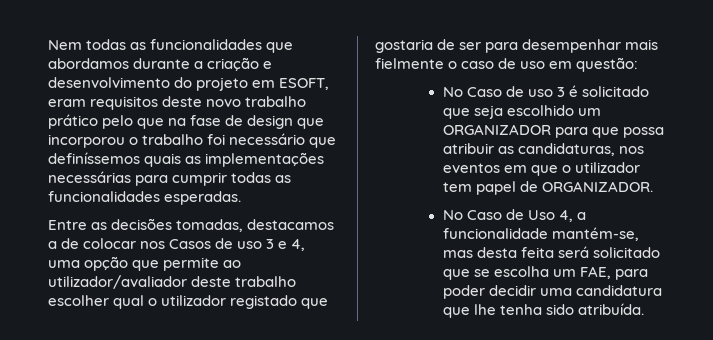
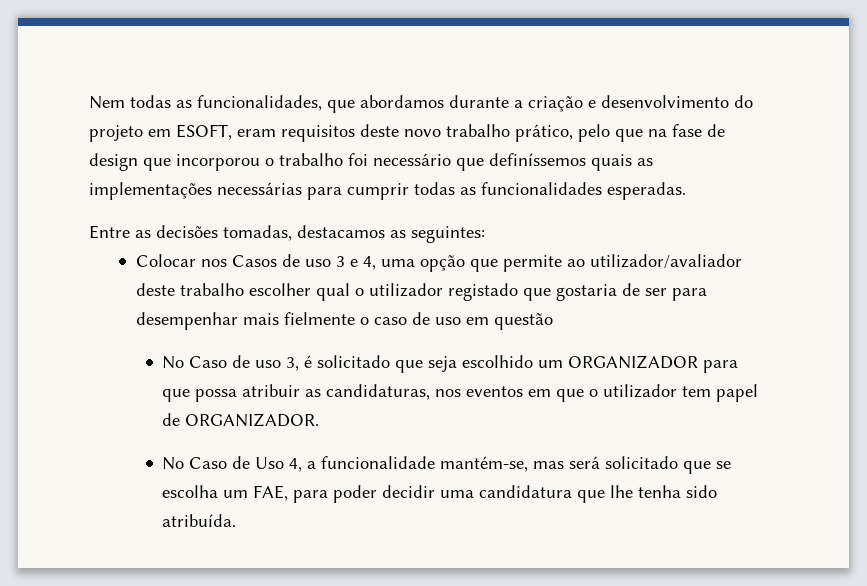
- Nem todas as funcionalidades que abordamos durante a criação e desenvolvimento do projeto em ESOFT, eram requisitos deste novo trabalho prático pelo que na fase de design que incorporou o trabalho foi necessário que definíssemos quais as implementações necessárias para cumprir todas as funcionalidades esperadas.
+ Nem todas as funcionalidades, que abordamos durante a criação e desenvolvimento do projeto em ESOFT, eram requisitos deste novo trabalho prático, pelo que na fase de design que incorporou o trabalho foi necessário que definíssemos quais as implementações necessárias para cumprir todas as funcionalidades esperadas.
- Entre as decisões tomadas, destacamos a de colocar nos Casos de uso 3 e 4, uma opção que permite ao utilizador/avaliador deste trabalho escolher qual o utilizador registado que gostaria de ser para desempenhar mais fielmente o caso de uso em questão:
+ Entre as decisões tomadas, destacamos as seguintes:
+ Colocar nos Casos de uso 3 e 4, uma opção que permite ao utilizador/avaliador deste trabalho escolher qual o utilizador registado que gostaria de ser para desempenhar mais fielmente o caso de uso em questão
- No Caso de uso 3 é solicitado que seja escolhido um ORGANIZADOR para que possa atribuir as candidaturas, nos eventos em que o utilizador tem papel de ORGANIZADOR.
+ No Caso de uso 3, é solicitado que seja escolhido um ORGANIZADOR para que possa atribuir as candidaturas, nos eventos em que o utilizador tem papel de ORGANIZADOR.
- No Caso de Uso 4, a funcionalidade mantém-se, mas desta feita será solicitado que se escolha um FAE, para poder decidir uma candidatura que lhe tenha sido atribuída.
+ No Caso de Uso 4, a funcionalidade mantém-se, mas será solicitado que se escolha um FAE, para poder decidir uma candidatura que lhe tenha sido atribuída.

